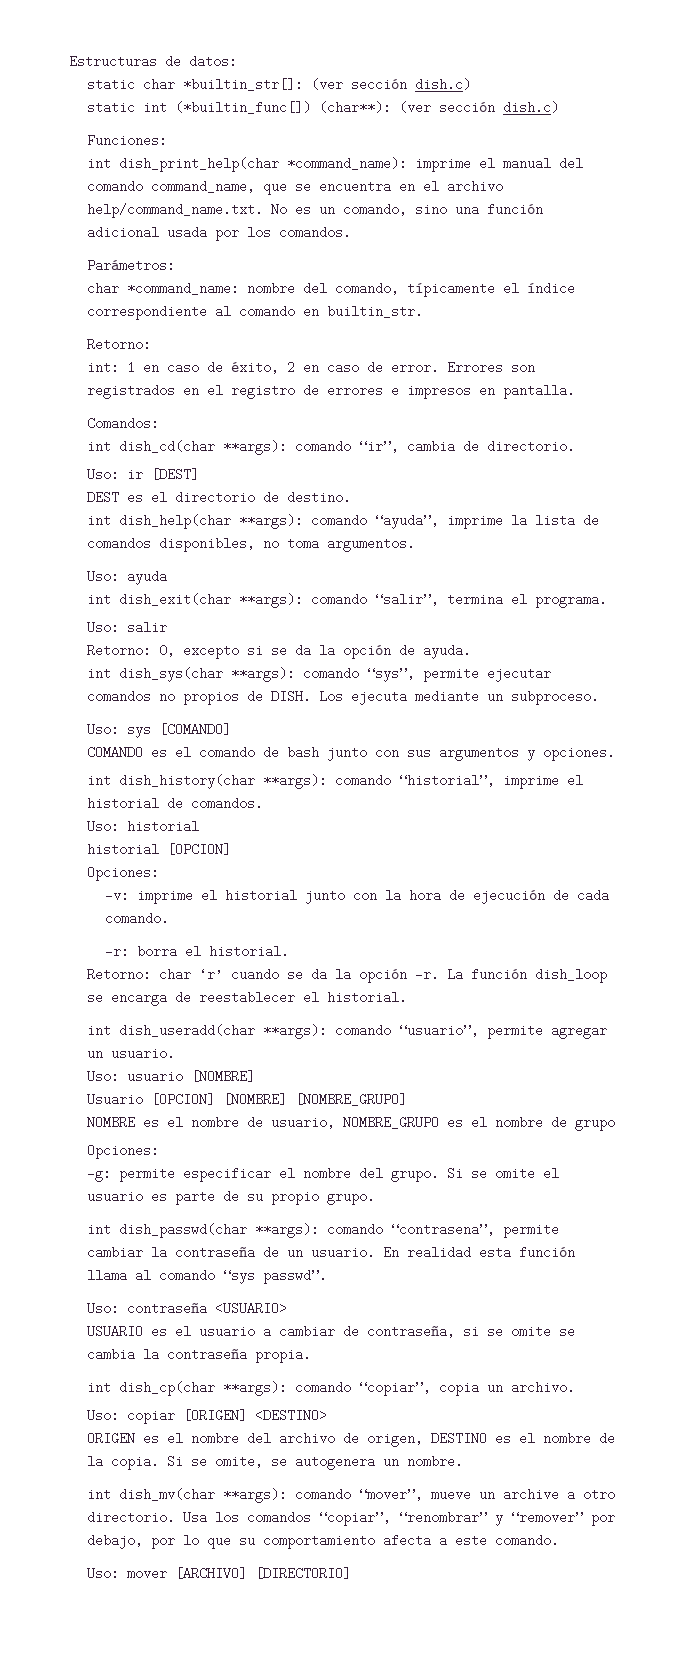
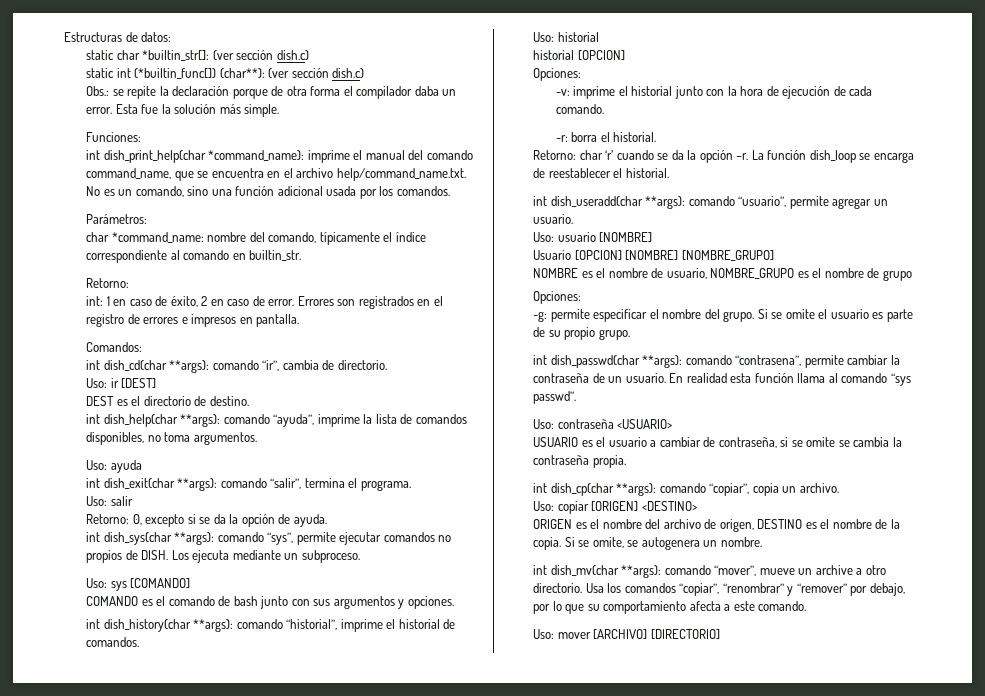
+ Obs.: se repite la declaración porque de otra forma el compilador daba un error. Esta fue la solución más simple.

